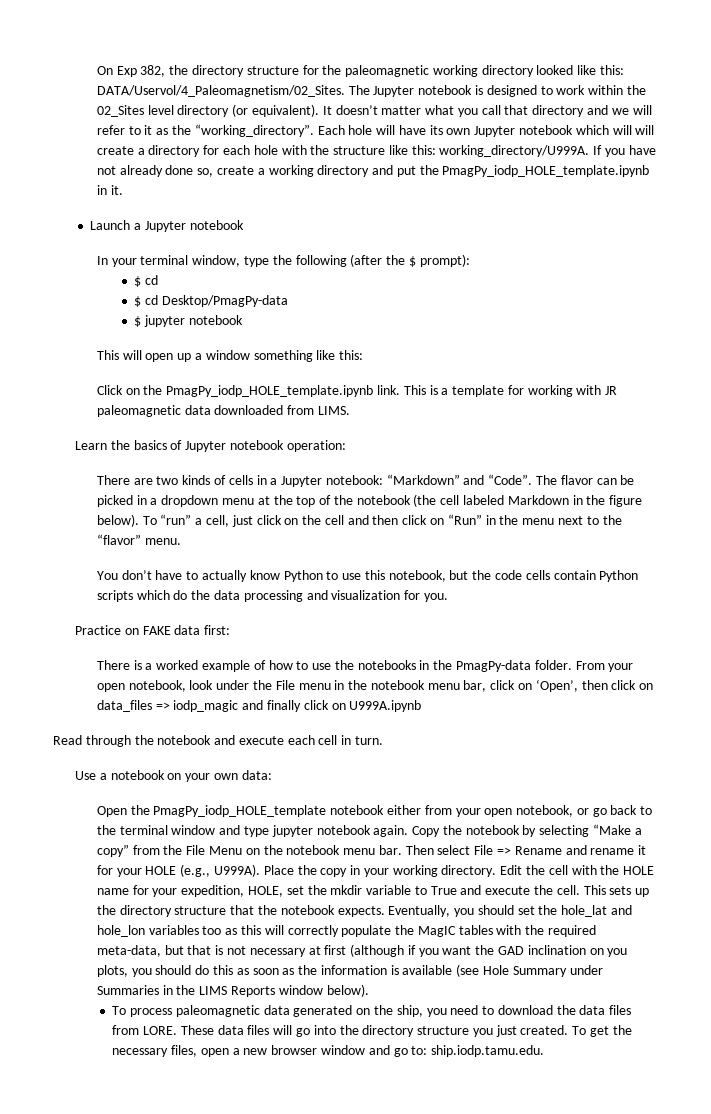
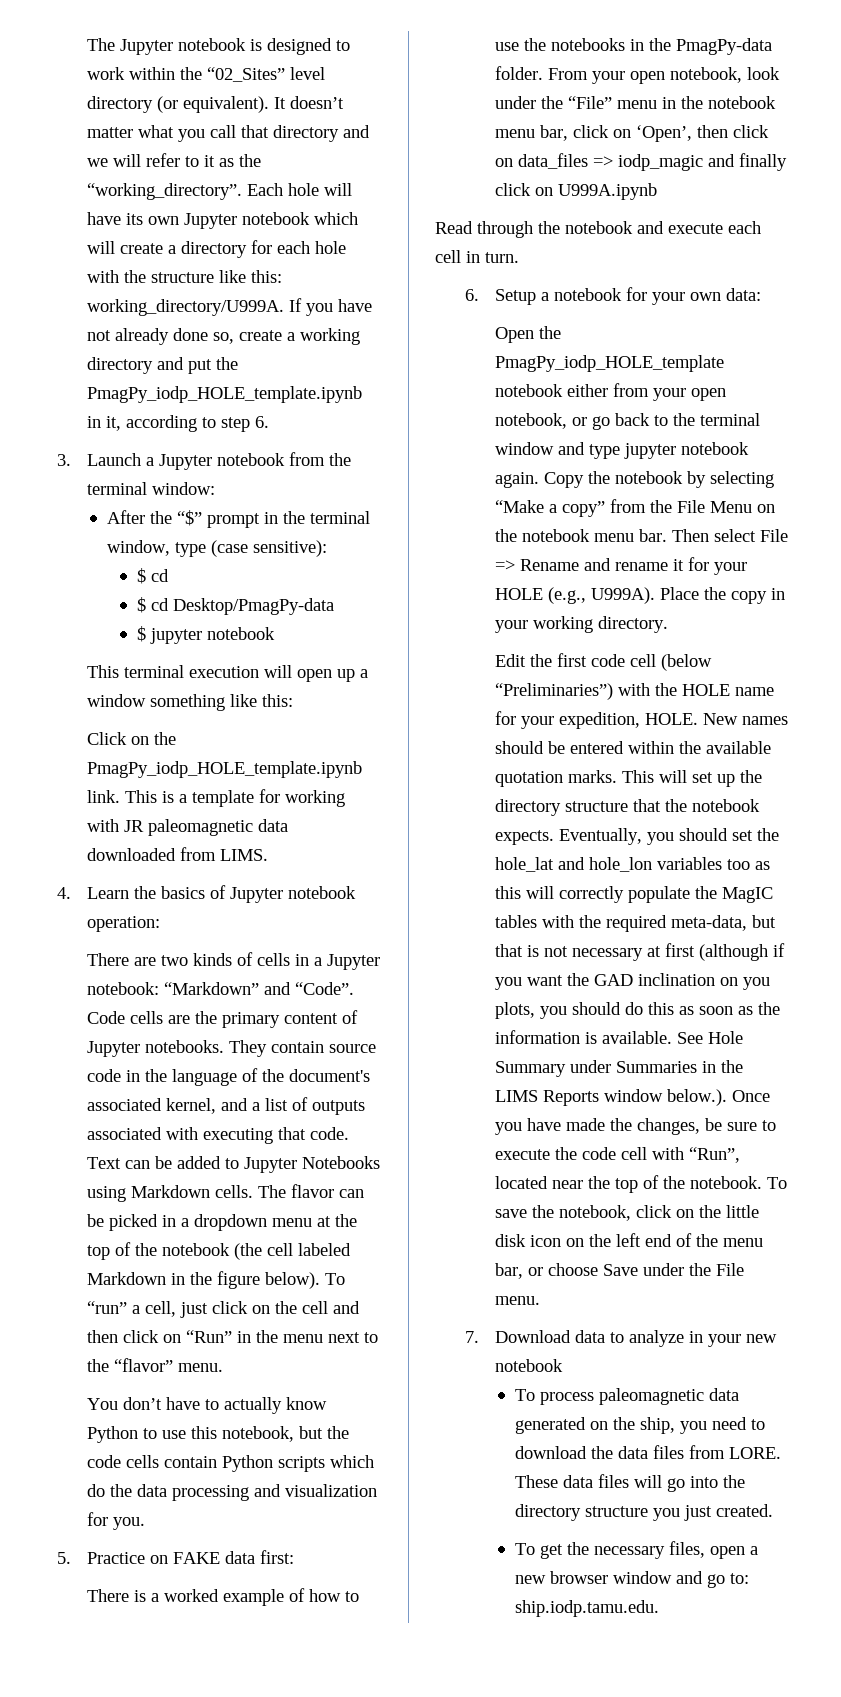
- On Exp 382, the directory structure for the paleomagnetic working directory looked like this: DATA/Uservol/4_Paleomagnetism/02_Sites. The Jupyter notebook is designed to work within the 02_Sites level directory (or equivalent).
+ The Jupyter notebook is designed to work within the “02_Sites” level directory (or equivalent).
- Each hole will have its own Jupyter notebook which will will create a directory for each hole with the structure like this: working_directory/U999A.
+ Each hole will have its own Jupyter notebook which will create a directory for each hole with the structure like this: working_directory/U999A.
- If you have not already done so, create a working directory and put the PmagPy_iodp_HOLE_template.ipynb in it.
- Launch a Jupyter notebook
- In your terminal window, type the following (after the $ prompt):
+ If you have not already done so, create a working directory and put the PmagPy_iodp_HOLE_template.ipynb in it, according to step 6.
+ 3. Launch a Jupyter notebook from the terminal window:
+ After the “$” prompt in the terminal window, type (case sensitive):
- This will open up a window something like this:
+ This terminal execution will open up a window something like this:
- Learn the basics of Jupyter notebook operation:
+ 4. Learn the basics of Jupyter notebook operation:
+ Code cells are the primary content of Jupyter notebooks. They contain source code in the language of the document's associated kernel, and a list of outputs associated with executing that code. Text can be added to Jupyter Notebooks using Markdown cells.
- Practice on FAKE data first:
+ 5. Practice on FAKE data first:
- From your open notebook, look under the File menu in the notebook menu bar, click on ‘Open’, then click on data_files => iodp_magic and finally click on U999A.ipynb
+ From your open notebook, look under the “File” menu in the notebook menu bar, click on ‘Open’, then click on data_files => iodp_magic and finally click on U999A.ipynb
- Use a notebook on your own data:
+ 6. Setup a notebook for your own data:
- Place the copy in your working directory. Edit the cell with the HOLE name for your expedition, HOLE, set the mkdir variable to True and execute the cell. This sets up the directory structure that the notebook expects.
+ Place the copy in your working directory.
+ Edit the first code cell (below “Preliminaries”) with the HOLE name for your expedition, HOLE. New names should be entered within the available quotation marks. This will set up the directory structure that the notebook expects.
- Eventually, you should set the hole_lat and hole_lon variables too as this will correctly populate the MagIC tables with the required meta-data, but that is not necessary at first (although if you want the GAD inclination on you plots, you should do this as soon as the information is available (see Hole Summary under Summaries in the LIMS Reports window below).
+ Eventually, you should set the hole_lat and hole_lon variables too as this will correctly populate the MagIC tables with the required meta-data, but that is not necessary at first (although if you want the GAD inclination on you plots, you should do this as soon as the information is available. See Hole Summary under Summaries in the LIMS Reports window below.). Once you have made the changes, be sure to execute the code cell with “Run”, located near the top of the notebook. To save the notebook, click on the little disk icon on the left end of the menu bar, or choose Save under the File menu.
+ 7. Download data to analyze in your new notebook
- These data files will go into the directory structure you just created. To get the necessary files, open a new browser window and go to: ship.iodp.tamu.edu.
+ These data files will go into the directory structure you just created.
+ To get the necessary files, open a new browser window and go to: ship.iodp.tamu.edu.

